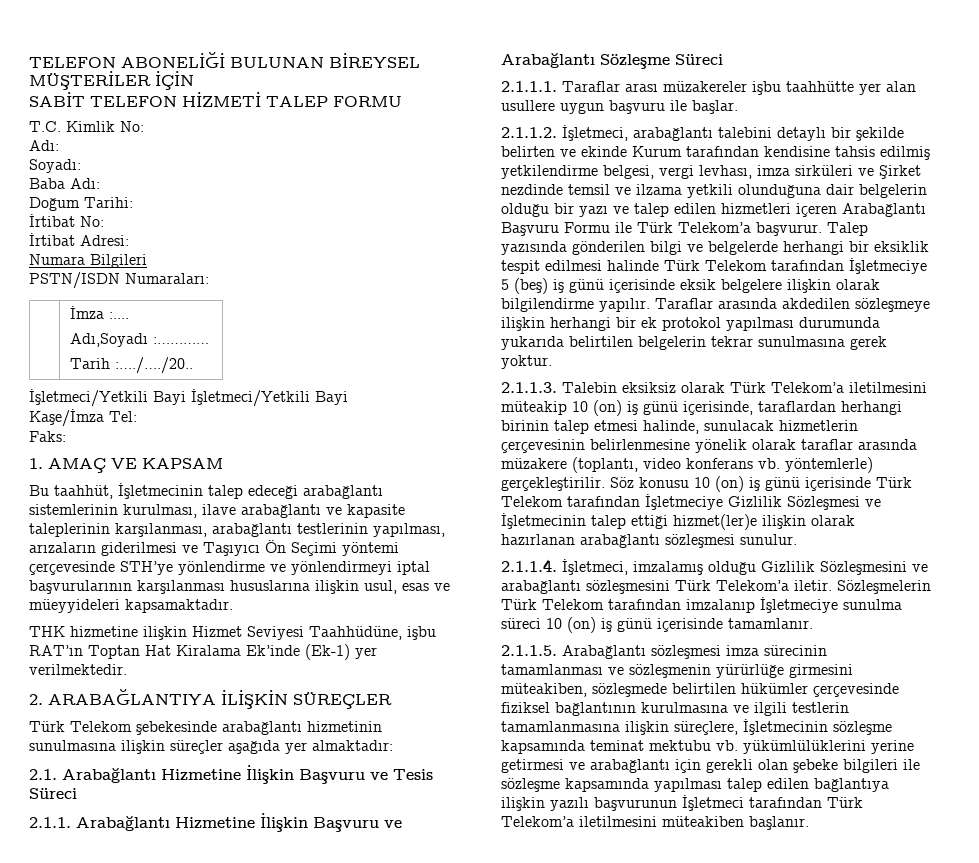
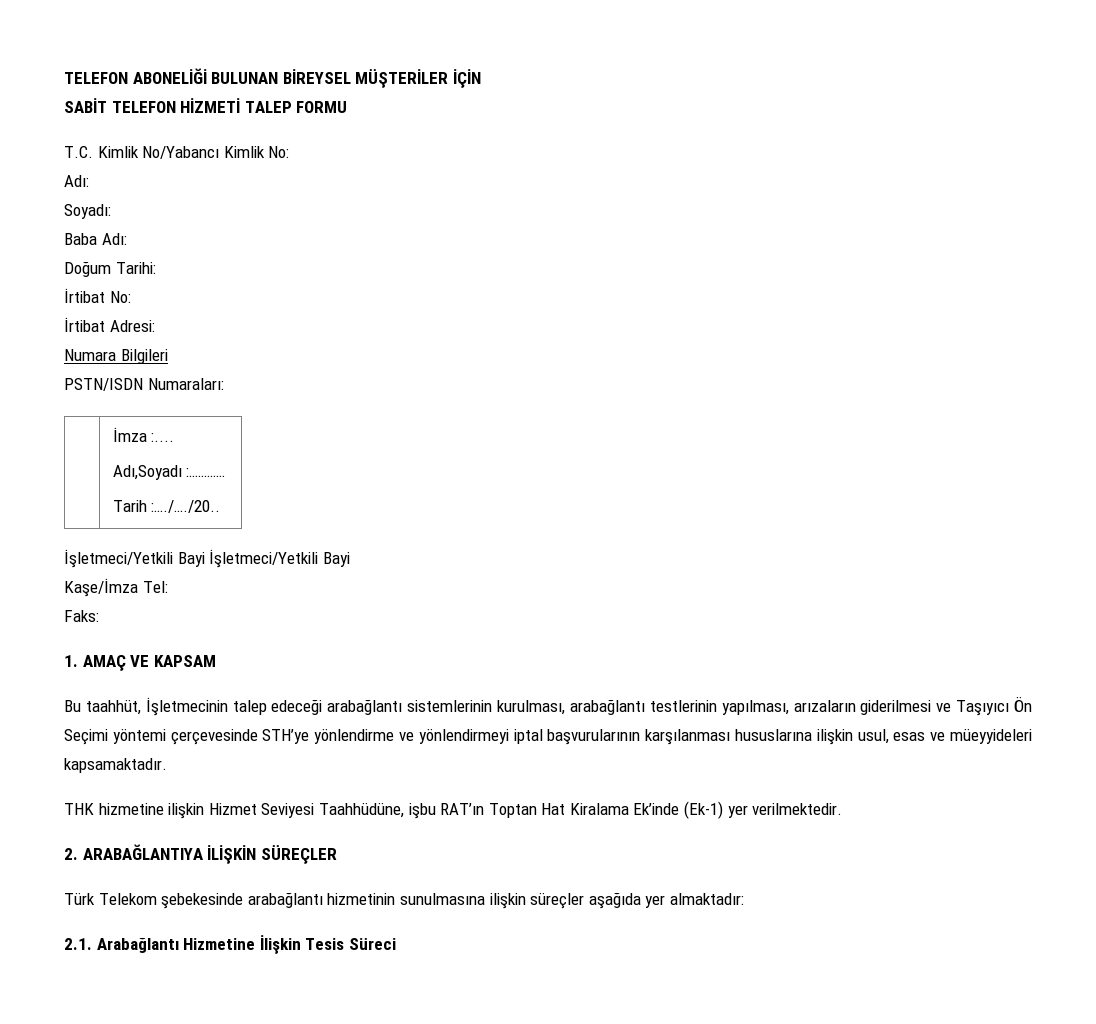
- T.C. Kimlik No:
+ T.C. Kimlik No/Yabancı Kimlik No:
- Bu taahhüt, İşletmecinin talep edeceği arabağlantı sistemlerinin kurulması, ilave arabağlantı ve kapasite taleplerinin karşılanması, arabağlantı testlerinin yapılması, arızaların giderilmesi ve Taşıyıcı Ön Seçimi yöntemi çerçevesinde STH’ye yönlendirme ve yönlendirmeyi iptal başvurularının karşılanması hususlarına ilişkin usul, esas ve müeyyideleri kapsamaktadır.
+ Bu taahhüt, İşletmecinin talep edeceği arabağlantı sistemlerinin kurulması, arabağlantı testlerinin yapılması, arızaların giderilmesi ve Taşıyıcı Ön Seçimi yöntemi çerçevesinde STH’ye yönlendirme ve yönlendirmeyi iptal başvurularının karşılanması hususlarına ilişkin usul, esas ve müeyyideleri kapsamaktadır.
- 2.1. Arabağlantı Hizmetine İlişkin Başvuru ve Tesis Süreci
+ 2.1. Arabağlantı Hizmetine İlişkin Tesis Süreci
- 2.1.1. Arabağlantı Hizmetine İlişkin Başvuru ve Arabağlantı Sözleşme Süreci
- 2.1.1.1. Taraflar arası müzakereler işbu taahhütte yer alan usullere uygun başvuru ile başlar.
- 2.1.1.2. İşletmeci, arabağlantı talebini detaylı bir şekilde belirten ve ekinde Kurum tarafından kendisine tahsis edilmiş yetkilendirme belgesi, vergi levhası, imza sirküleri ve Şirket nezdinde temsil ve ilzama yetkili olunduğuna dair belgelerin olduğu bir yazı ve talep edilen hizmetleri içeren Arabağlantı Başvuru Formu ile Türk Telekom’a başvurur. Talep yazısında gönderilen bilgi ve belgelerde herhangi bir eksiklik tespit edilmesi halinde Türk Telekom tarafından İşletmeciye 5 (beş) iş günü içerisinde eksik belgelere ilişkin olarak bilgilendirme yapılır. Taraflar arasında akdedilen sözleşmeye ilişkin herhangi bir ek protokol yapılması durumunda yukarıda belirtilen belgelerin tekrar sunulmasına gerek yoktur.
- 2.1.1.3. Talebin eksiksiz olarak Türk Telekom’a iletilmesini müteakip 10 (on) iş günü içerisinde, taraflardan herhangi birinin talep etmesi halinde, sunulacak hizmetlerin çerçevesinin belirlenmesine yönelik olarak taraflar arasında müzakere (toplantı, video konferans vb. yöntemlerle) gerçekleştirilir. Söz konusu 10 (on) iş günü içerisinde Türk Telekom tarafından İşletmeciye Gizlilik Sözleşmesi ve İşletmecinin talep ettiği hizmet(ler)e ilişkin olarak hazırlanan arabağlantı sözleşmesi sunulur.
- 2.1.1.4. İşletmeci, imzalamış olduğu Gizlilik Sözleşmesini ve arabağlantı sözleşmesini Türk Telekom’a iletir. Sözleşmelerin Türk Telekom tarafından imzalanıp İşletmeciye sunulma süreci 10 (on) iş günü içerisinde tamamlanır.
- 2.1.1.5. Arabağlantı sözleşmesi imza sürecinin tamamlanması ve sözleşmenin yürürlüğe girmesini müteakiben, sözleşmede belirtilen hükümler çerçevesinde fiziksel bağlantının kurulmasına ve ilgili testlerin tamamlanmasına ilişkin süreçlere, İşletmecinin sözleşme kapsamında teminat mektubu vb. yükümlülüklerini yerine getirmesi ve arabağlantı için gerekli olan şebeke bilgileri ile sözleşme kapsamında yapılması talep edilen bağlantıya ilişkin yazılı başvurunun İşletmeci tarafından Türk Telekom’a iletilmesini müteakiben başlanır.

